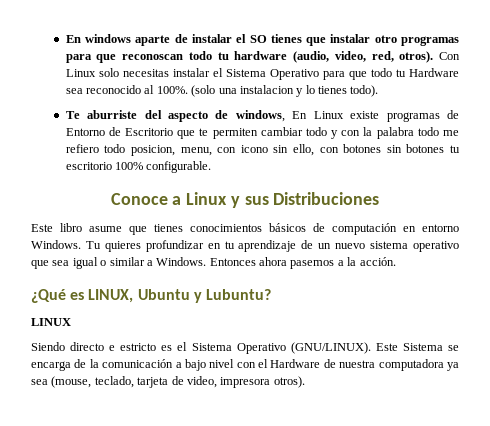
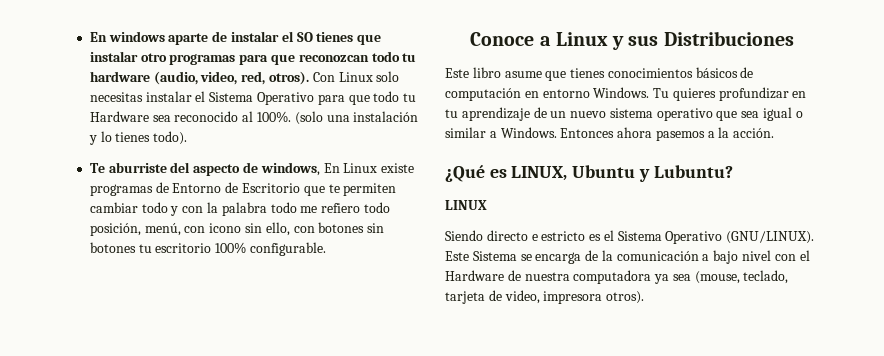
- En windows aparte de instalar el SO tienes que instalar otro programas para que reconoscan todo tu hardware (audio, video, red, otros).
+ En windows aparte de instalar el SO tienes que instalar otro programas para que reconozcan todo tu hardware (audio, video, red, otros).
- (solo una instalacion y lo tienes todo).
+ (solo una instalación y lo tienes todo).
- Te aburriste del aspecto de windows, En Linux existe programas de Entorno de Escritorio que te permiten cambiar todo y con la palabra todo me refiero todo posicion, menu, con icono sin ello, con botones sin botones tu escritorio 100% configurable.
+ Te aburriste del aspecto de windows, En Linux existe programas de Entorno de Escritorio que te permiten cambiar todo y con la palabra todo me refiero todo posición, menú, con icono sin ello, con botones sin botones tu escritorio 100% configurable.

